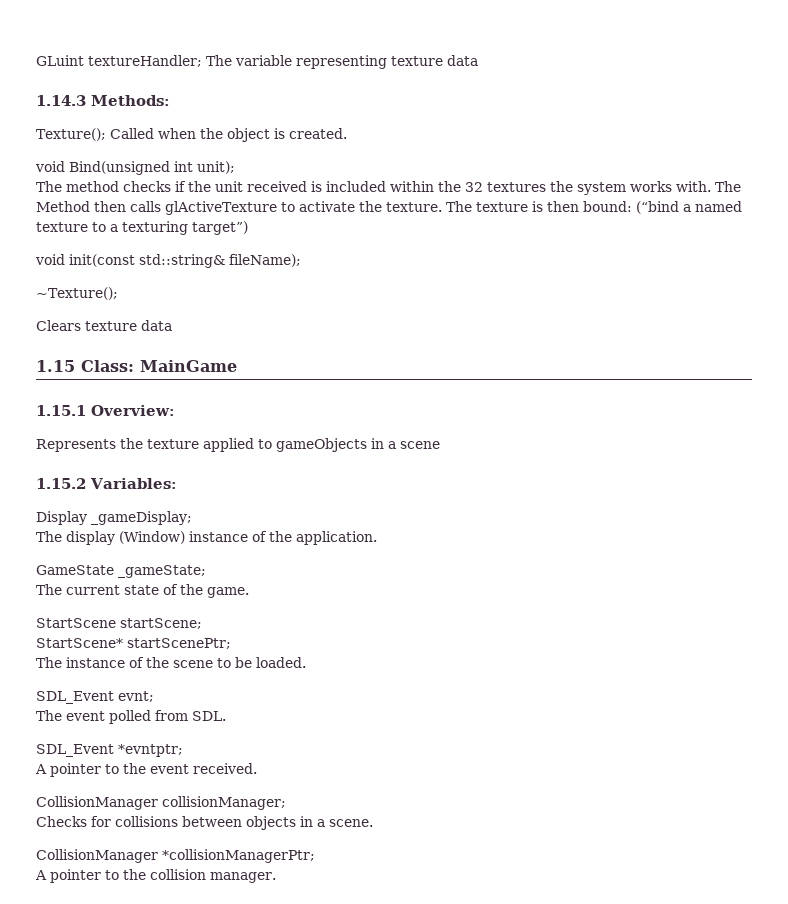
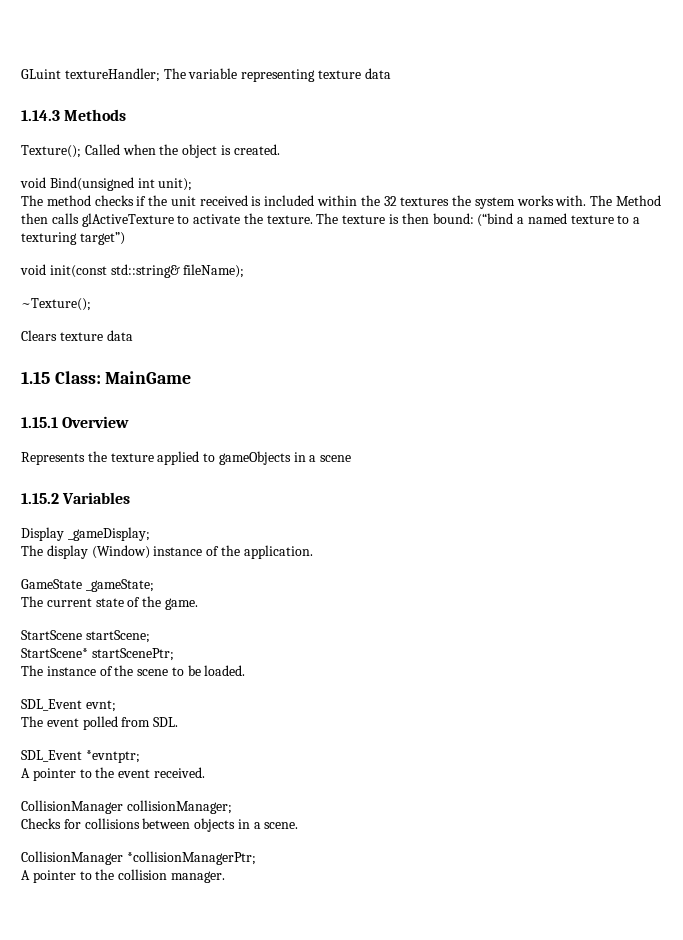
- 1.14.3 Methods:
+ 1.14.3 Methods
- 1.15.1 Overview:
+ 1.15.1 Overview
- 1.15.2 Variables:
+ 1.15.2 Variables

